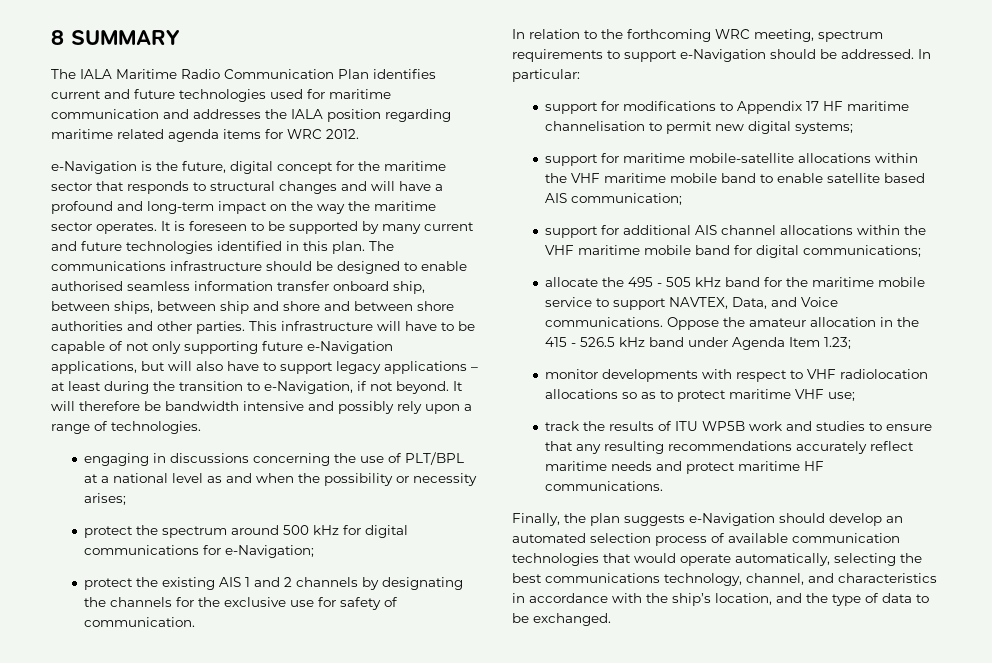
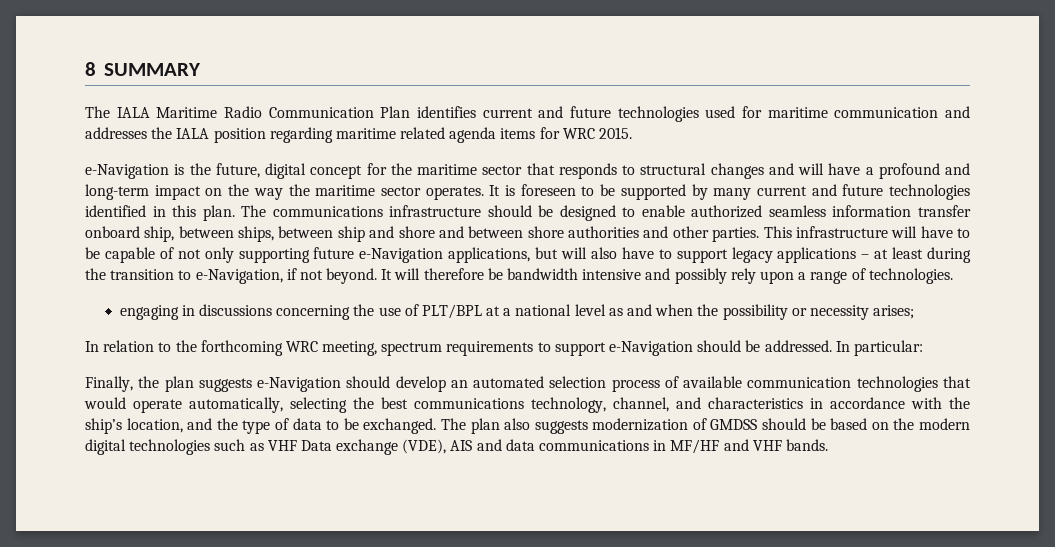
- The IALA Maritime Radio Communication Plan identifies current and future technologies used for maritime communication and addresses the IALA position regarding maritime related agenda items for WRC 2012.
+ The IALA Maritime Radio Communication Plan identifies current and future technologies used for maritime communication and addresses the IALA position regarding maritime related agenda items for WRC 2015.
- The communications infrastructure should be designed to enable authorised seamless information transfer onboard ship, between ships, between ship and shore and between shore authorities and other parties.
+ The communications infrastructure should be designed to enable authorized seamless information transfer onboard ship, between ships, between ship and shore and between shore authorities and other parties.
- protect the spectrum around 500 kHz for digital communications for e-Navigation;
- protect the existing AIS 1 and 2 channels by designating the channels for the exclusive use for safety of communication.
- support for modifications to Appendix 17 HF maritime channelisation to permit new digital systems;
- support for maritime mobile-satellite allocations within the VHF maritime mobile band to enable satellite based AIS communication;
- support for additional AIS channel allocations within the VHF maritime mobile band for digital communications;
- allocate the 495 - 505 kHz band for the maritime mobile service to support NAVTEX, Data, and Voice communications. Oppose the amateur allocation in the 415 - 526.5 kHz band under Agenda Item 1.23;
- monitor developments with respect to VHF radiolocation allocations so as to protect maritime VHF use;
- track the results of ITU WP5B work and studies to ensure that any resulting recommendations accurately reflect maritime needs and protect maritime HF communications.
+ The plan also suggests modernization of GMDSS should be based on the modern digital technologies such as VHF Data exchange (VDE), AIS and data communications in MF/HF and VHF bands.

